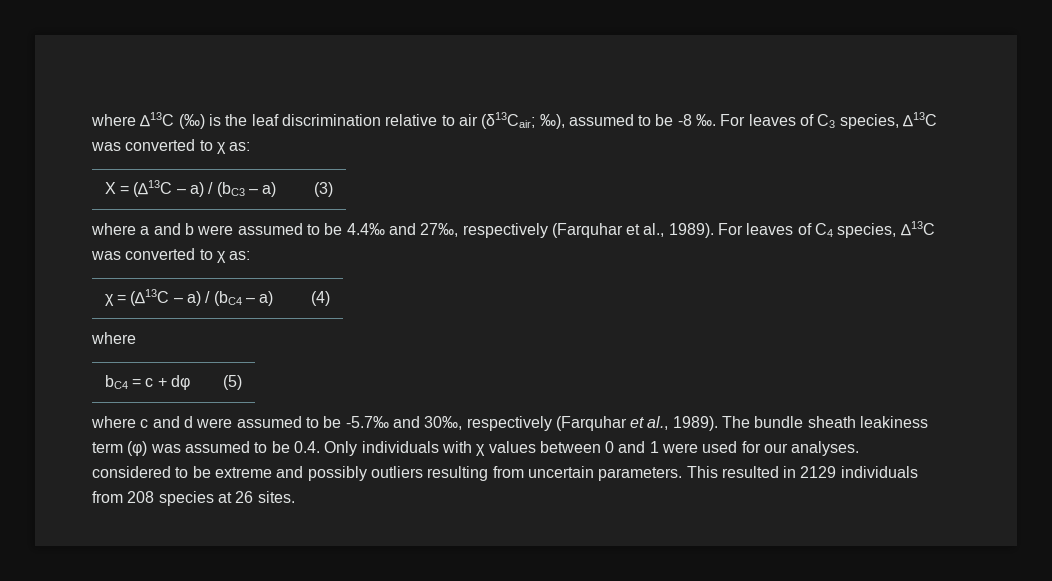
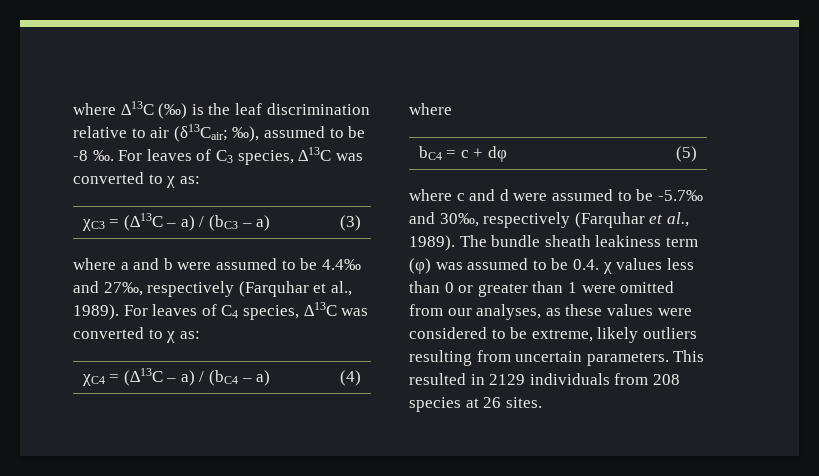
- Χ = (∆13C – a) / (bC3 – a) | (3)
+ χC3 = (∆13C – a) / (bC3 – a) | (3)
- χ = (∆13C – a) / (bC4 – a) | (4)
+ χC4 = (∆13C – a) / (bC4 – a) | (4)
- The bundle sheath leakiness term (φ) was assumed to be 0.4. Only individuals with χ values between 0 and 1 were used for our analyses. considered to be extreme and possibly outliers resulting from uncertain parameters.
+ The bundle sheath leakiness term (φ) was assumed to be 0.4. χ values less than 0 or greater than 1 were omitted from our analyses, as these values were considered to be extreme, likely outliers resulting from uncertain parameters.

